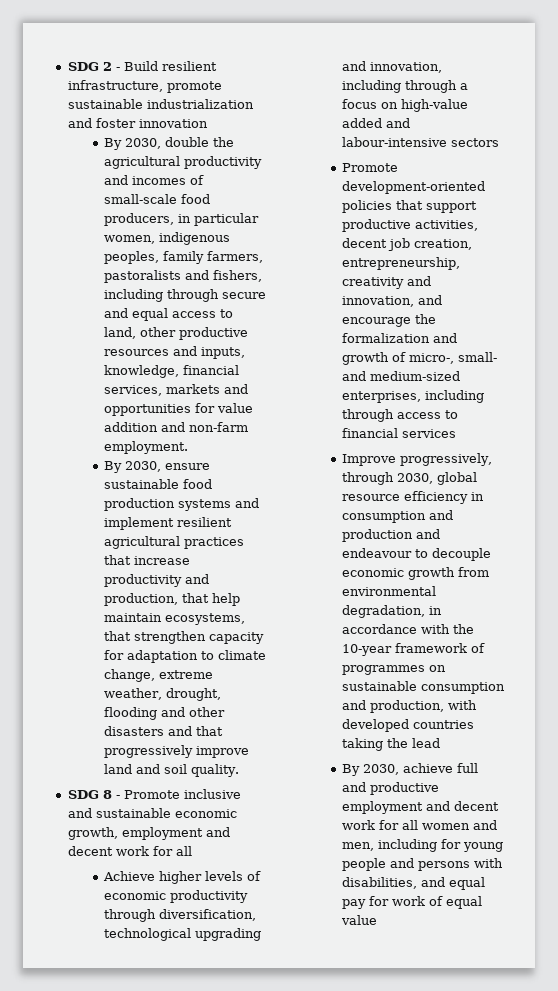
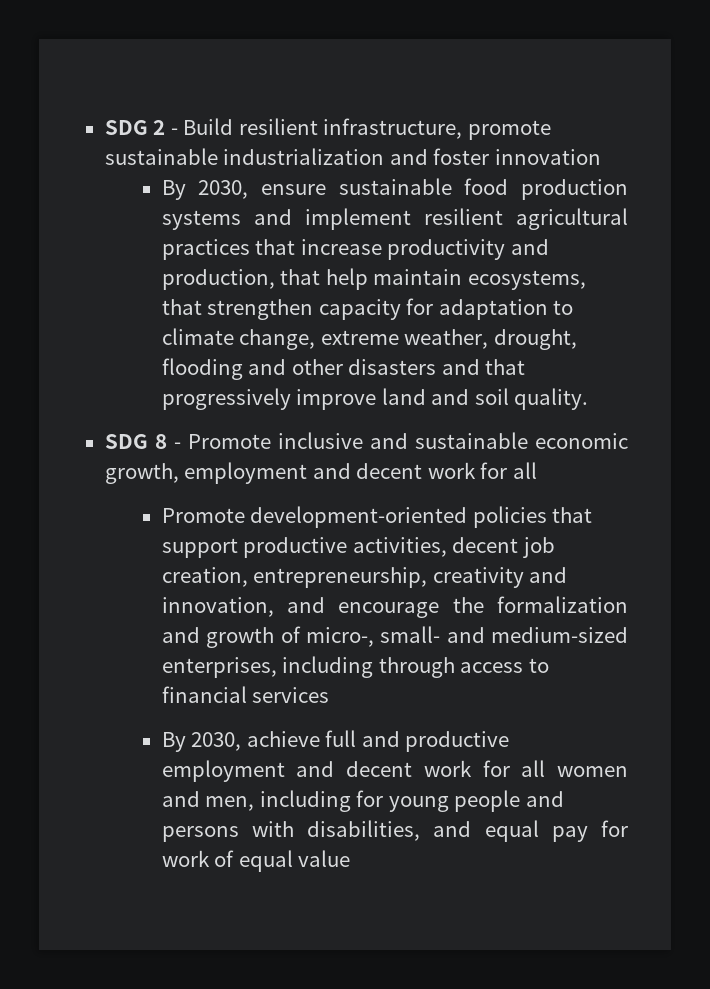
- By 2030, double the agricultural productivity and incomes of small-scale food producers, in particular women, indigenous peoples, family farmers, pastoralists and fishers, including through secure and equal access to land, other productive resources and inputs, knowledge, financial services, markets and opportunities for value addition and non-farm employment.
- Achieve higher levels of economic productivity through diversification, technological upgrading and innovation, including through a focus on high-value added and labour-intensive sectors
- Improve progressively, through 2030, global resource efficiency in consumption and production and endeavour to decouple economic growth from environmental degradation, in accordance with the 10-year framework of programmes on sustainable consumption and production, with developed countries taking the lead

